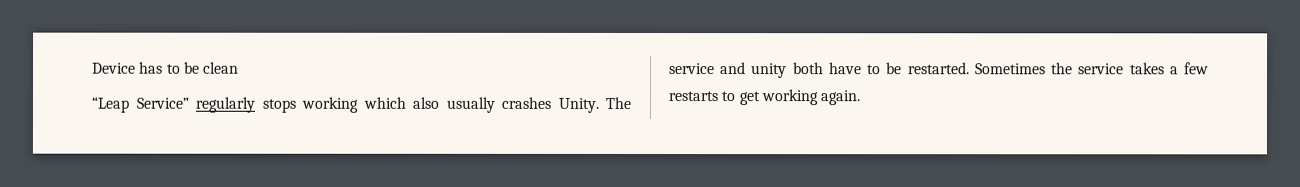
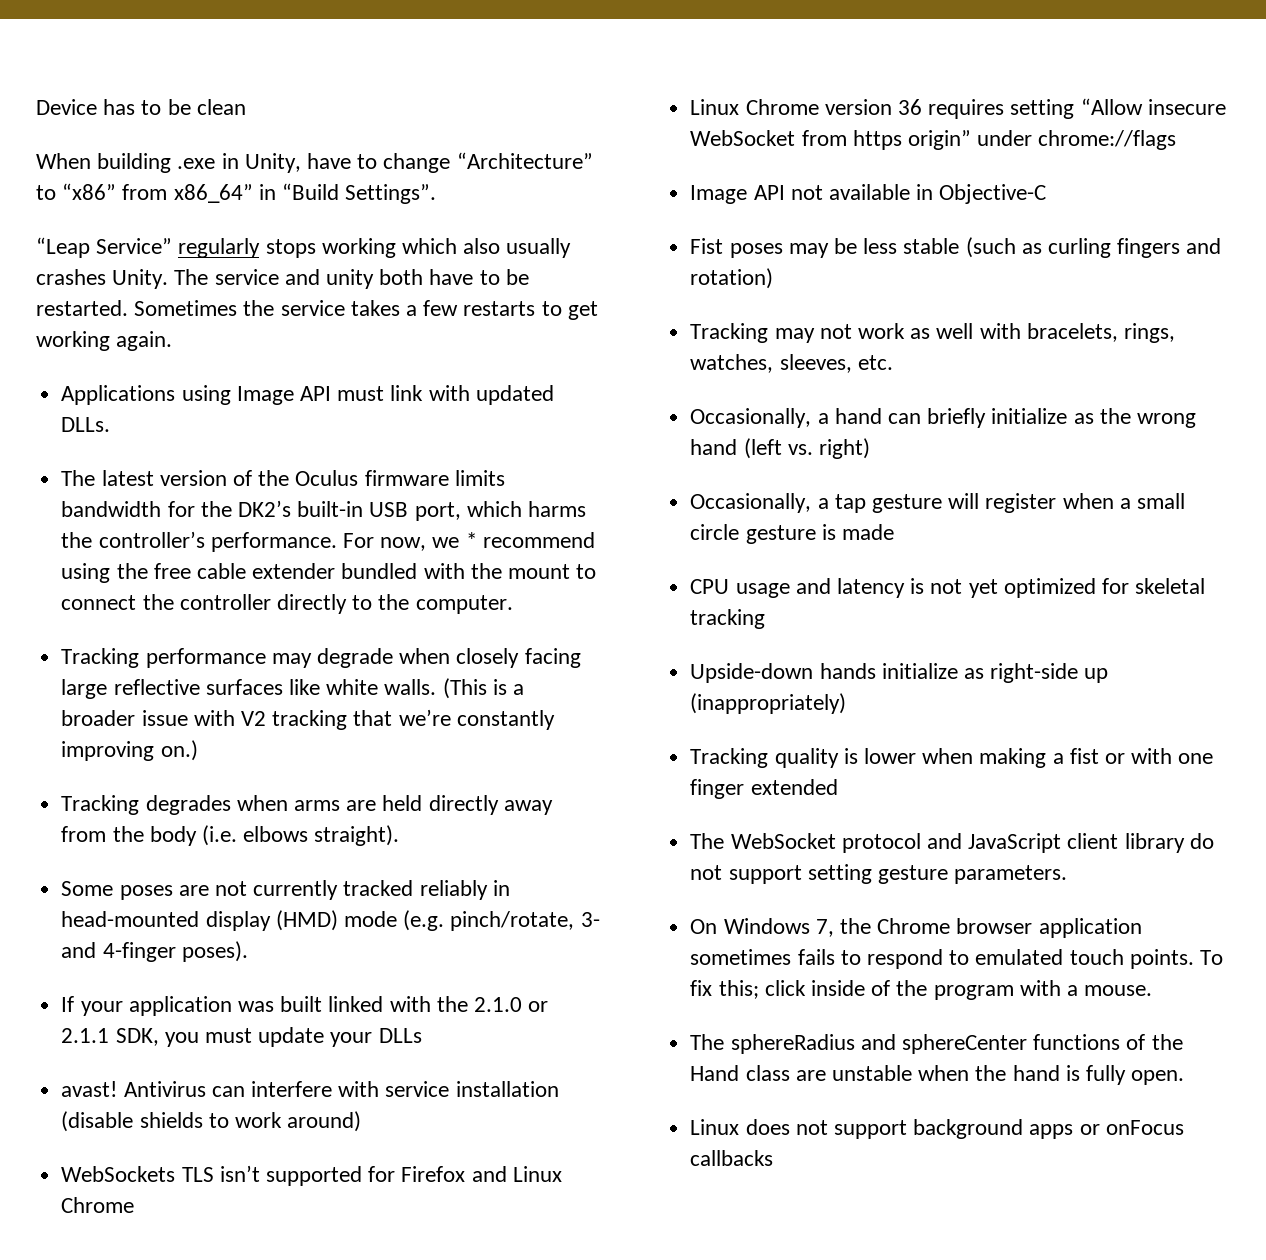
+ When building .exe in Unity, have to change “Architecture” to “x86” from x86_64” in “Build Settings”.
+ Applications using Image API must link with updated DLLs.
+ The latest version of the Oculus firmware limits bandwidth for the DK2’s built-in USB port, which harms the controller’s performance. For now, we * recommend using the free cable extender bundled with the mount to connect the controller directly to the computer.
+ Tracking performance may degrade when closely facing large reflective surfaces like white walls. (This is a broader issue with V2 tracking that we’re constantly improving on.)
+ Tracking degrades when arms are held directly away from the body (i.e. elbows straight).
+ Some poses are not currently tracked reliably in head-mounted display (HMD) mode (e.g. pinch/rotate, 3- and 4-finger poses).
+ If your application was built linked with the 2.1.0 or 2.1.1 SDK, you must update your DLLs
+ avast! Antivirus can interfere with service installation (disable shields to work around)
+ WebSockets TLS isn’t supported for Firefox and Linux Chrome
+ Linux Chrome version 36 requires setting “Allow insecure WebSocket from https origin” under chrome://flags
+ Image API not available in Objective-C
+ Fist poses may be less stable (such as curling fingers and rotation)
+ Tracking may not work as well with bracelets, rings, watches, sleeves, etc.
+ Occasionally, a hand can briefly initialize as the wrong hand (left vs. right)
+ Occasionally, a tap gesture will register when a small circle gesture is made
+ CPU usage and latency is not yet optimized for skeletal tracking
+ Upside-down hands initialize as right-side up (inappropriately)
+ Tracking quality is lower when making a fist or with one finger extended
+ The WebSocket protocol and JavaScript client library do not support setting gesture parameters.
+ On Windows 7, the Chrome browser application sometimes fails to respond to emulated touch points. To fix this; click inside of the program with a mouse.
+ The sphereRadius and sphereCenter functions of the Hand class are unstable when the hand is fully open.
+ Linux does not support background apps or onFocus callbacks

